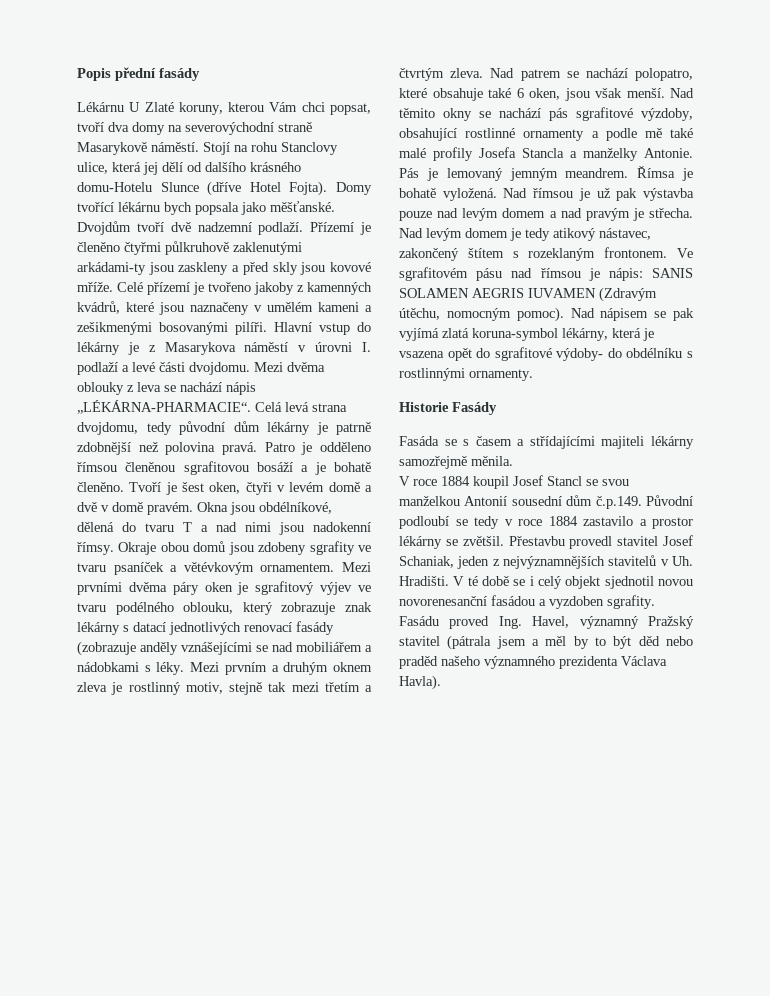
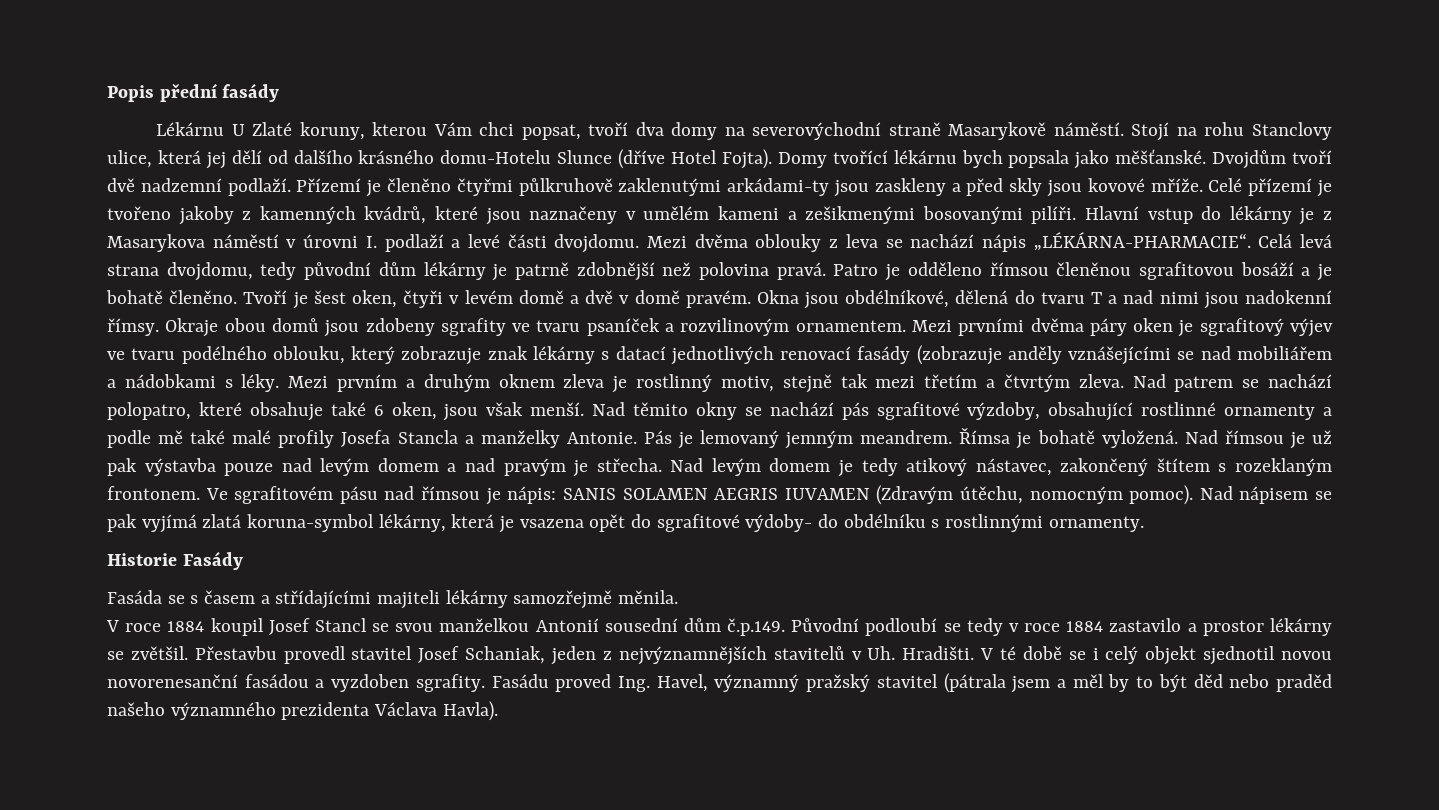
- Okraje obou domů jsou zdobeny sgrafity ve tvaru psaníček a větévkovým ornamentem.
+ Okraje obou domů jsou zdobeny sgrafity ve tvaru psaníček a rozvilinovým ornamentem.
- Fasádu proved Ing. Havel, významný Pražský stavitel (pátrala jsem a měl by to být děd nebo praděd našeho významného prezidenta Václava Havla).
+ Fasádu proved Ing. Havel, významný pražský stavitel (pátrala jsem a měl by to být děd nebo praděd našeho významného prezidenta Václava Havla).

